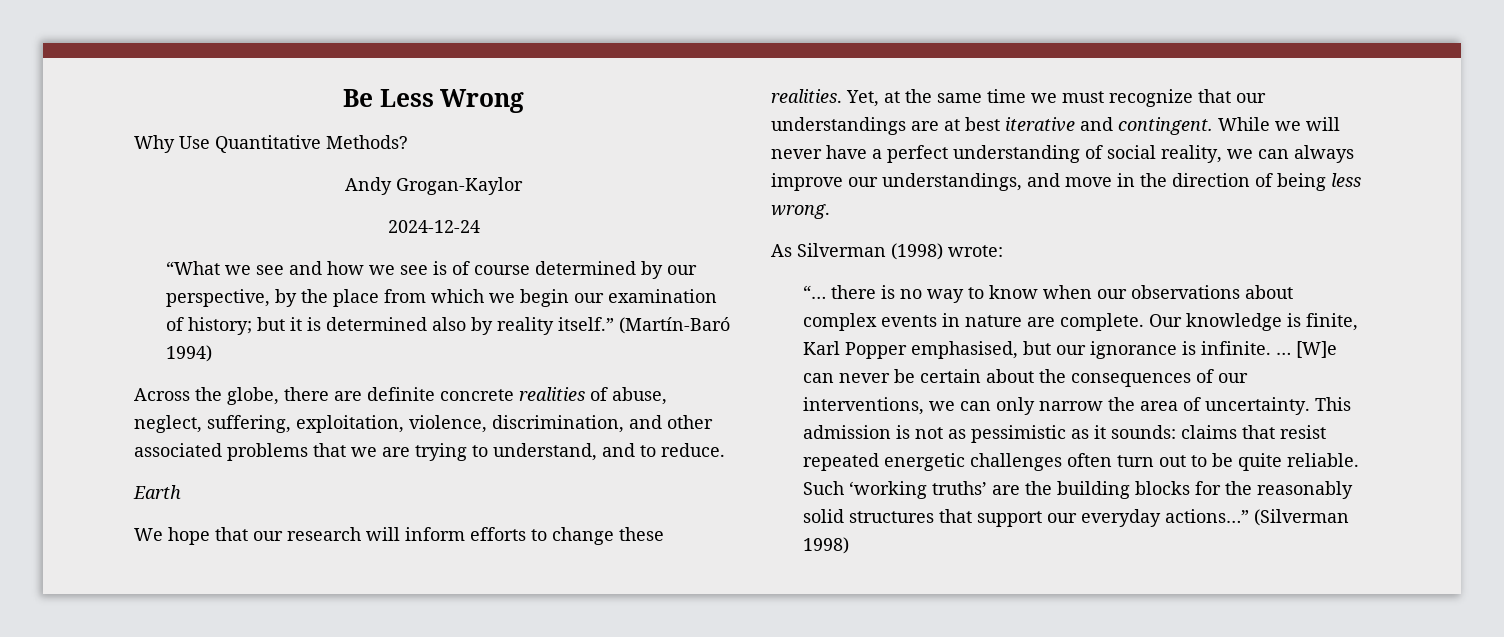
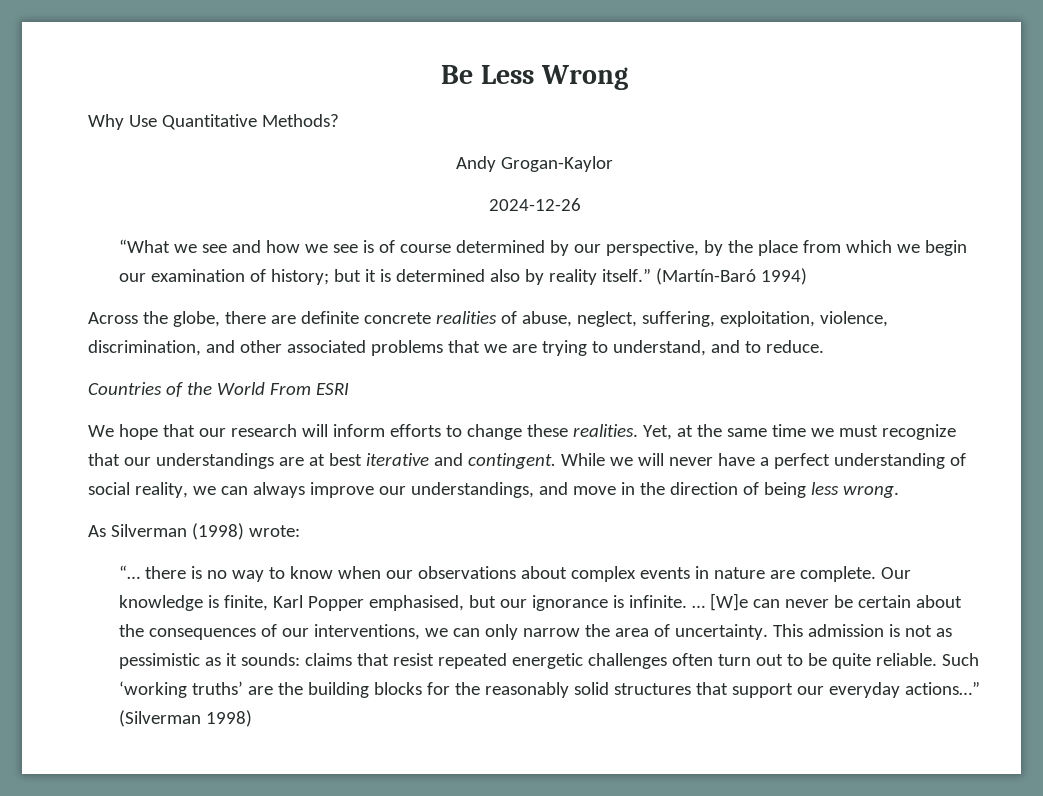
- 2024-12-24
+ 2024-12-26
- Earth
+ Countries of the World From ESRI

